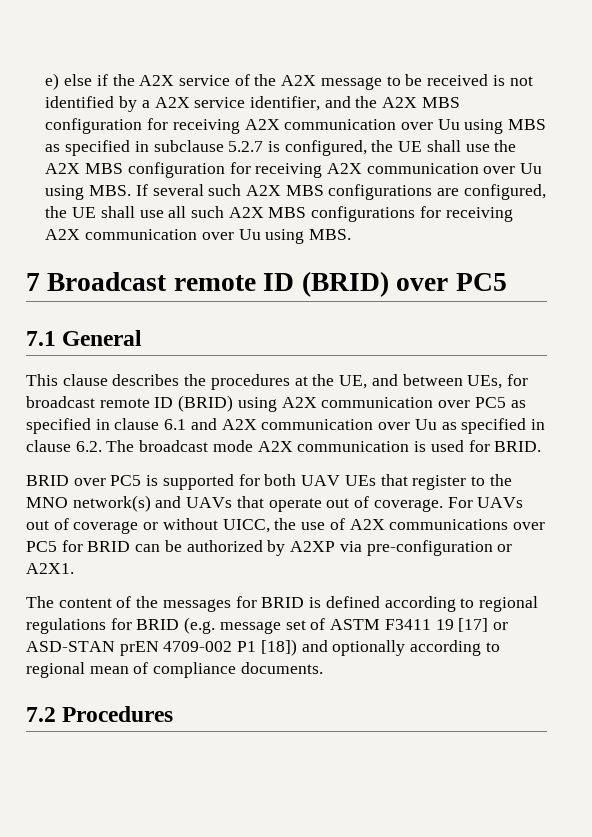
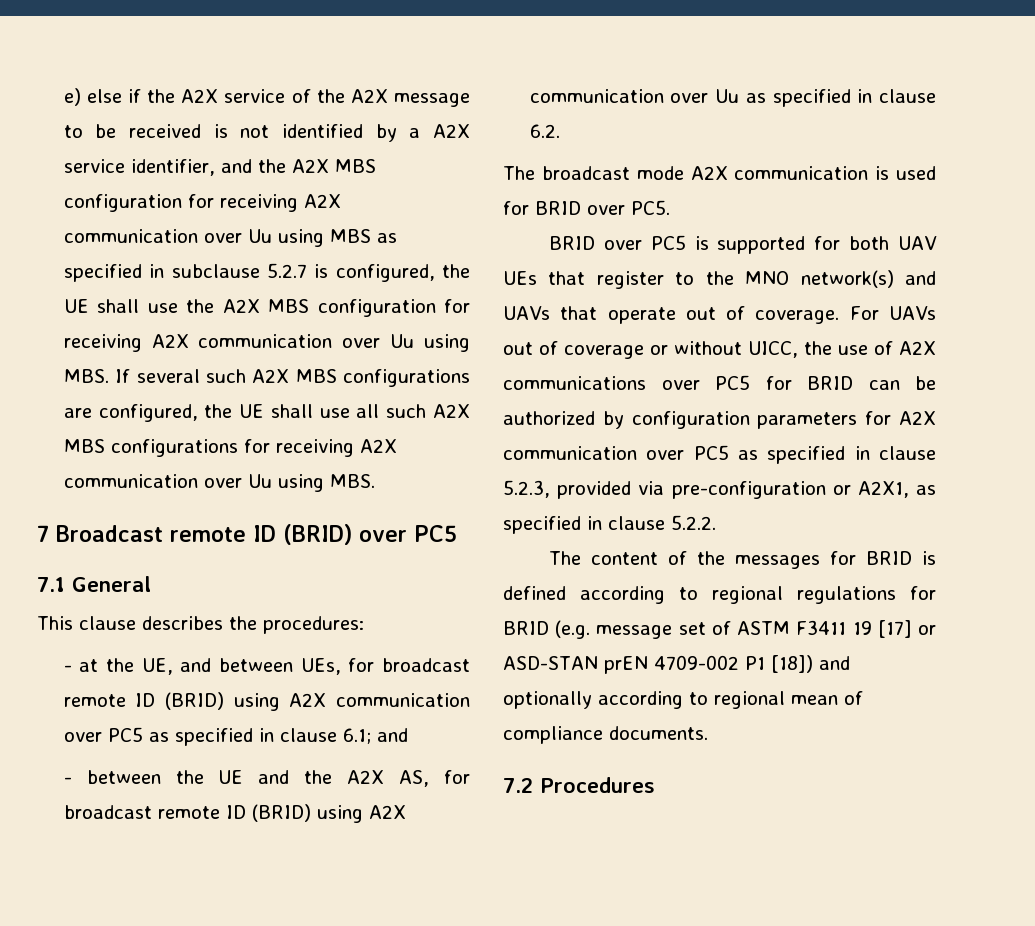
- This clause describes the procedures at the UE, and between UEs, for broadcast remote ID (BRID) using A2X communication over PC5 as specified in clause 6.1 and A2X communication over Uu as specified in clause 6.2. The broadcast mode A2X communication is used for BRID.
+ This clause describes the procedures:
+ - at the UE, and between UEs, for broadcast remote ID (BRID) using A2X communication over PC5 as specified in clause 6.1; and
+ - between the UE and the A2X AS, for broadcast remote ID (BRID) using A2X communication over Uu as specified in clause 6.2.
+ The broadcast mode A2X communication is used for BRID over PC5.
- For UAVs out of coverage or without UICC, the use of A2X communications over PC5 for BRID can be authorized by A2XP via pre-configuration or A2X1.
+ For UAVs out of coverage or without UICC, the use of A2X communications over PC5 for BRID can be authorized by configuration parameters for A2X communication over PC5 as specified in clause 5.2.3, provided via pre-configuration or A2X1, as specified in clause 5.2.2.

